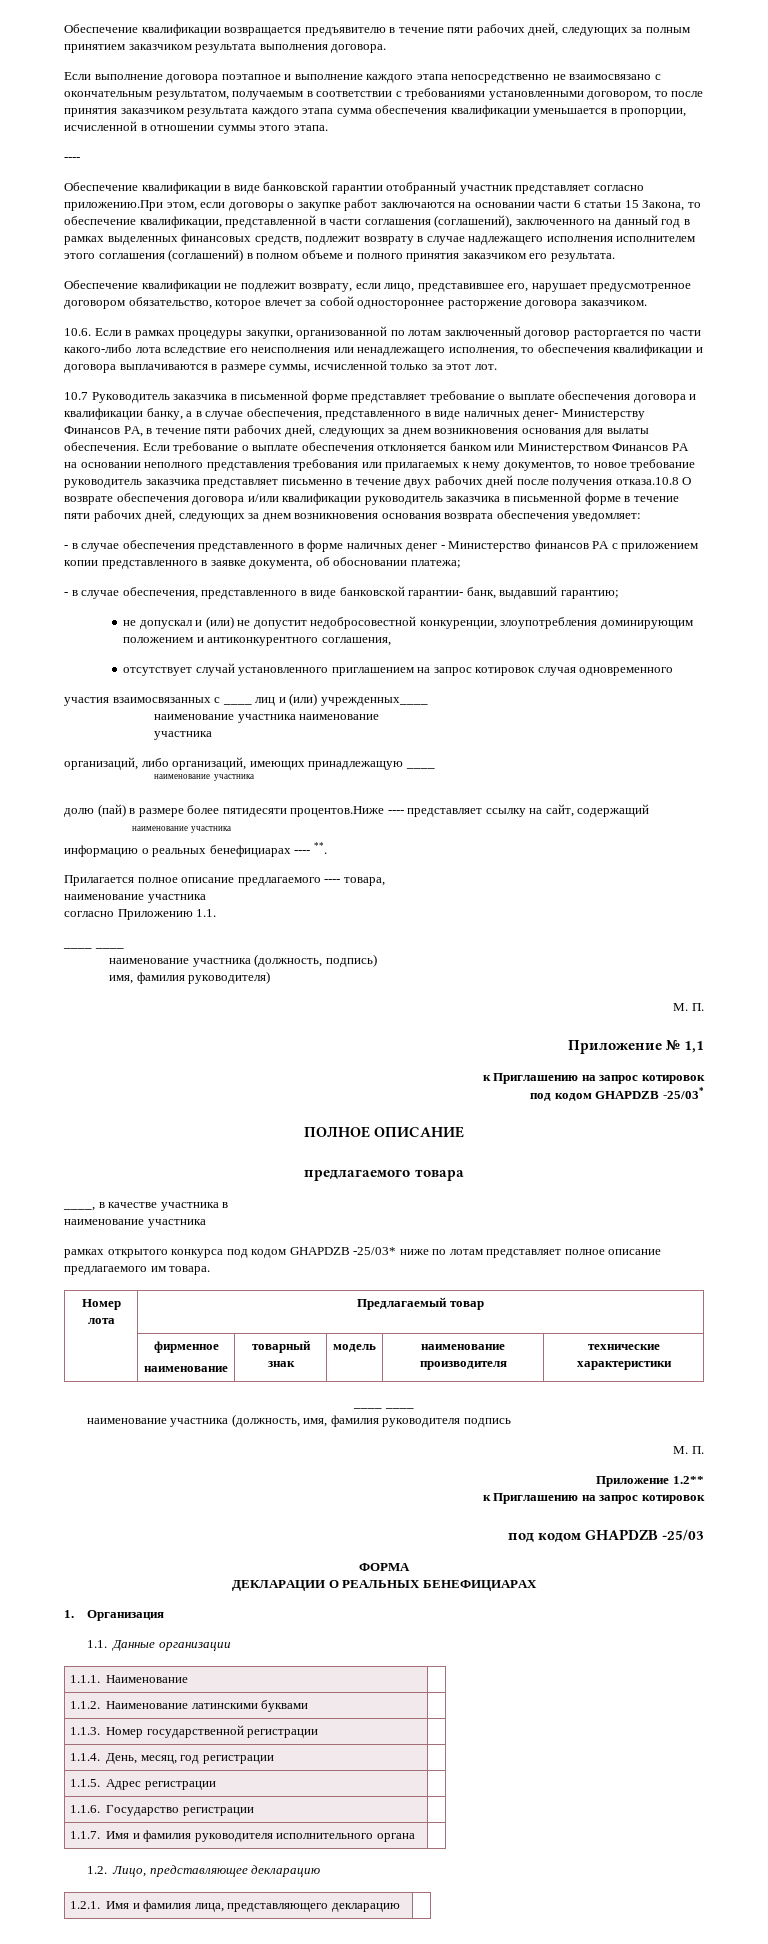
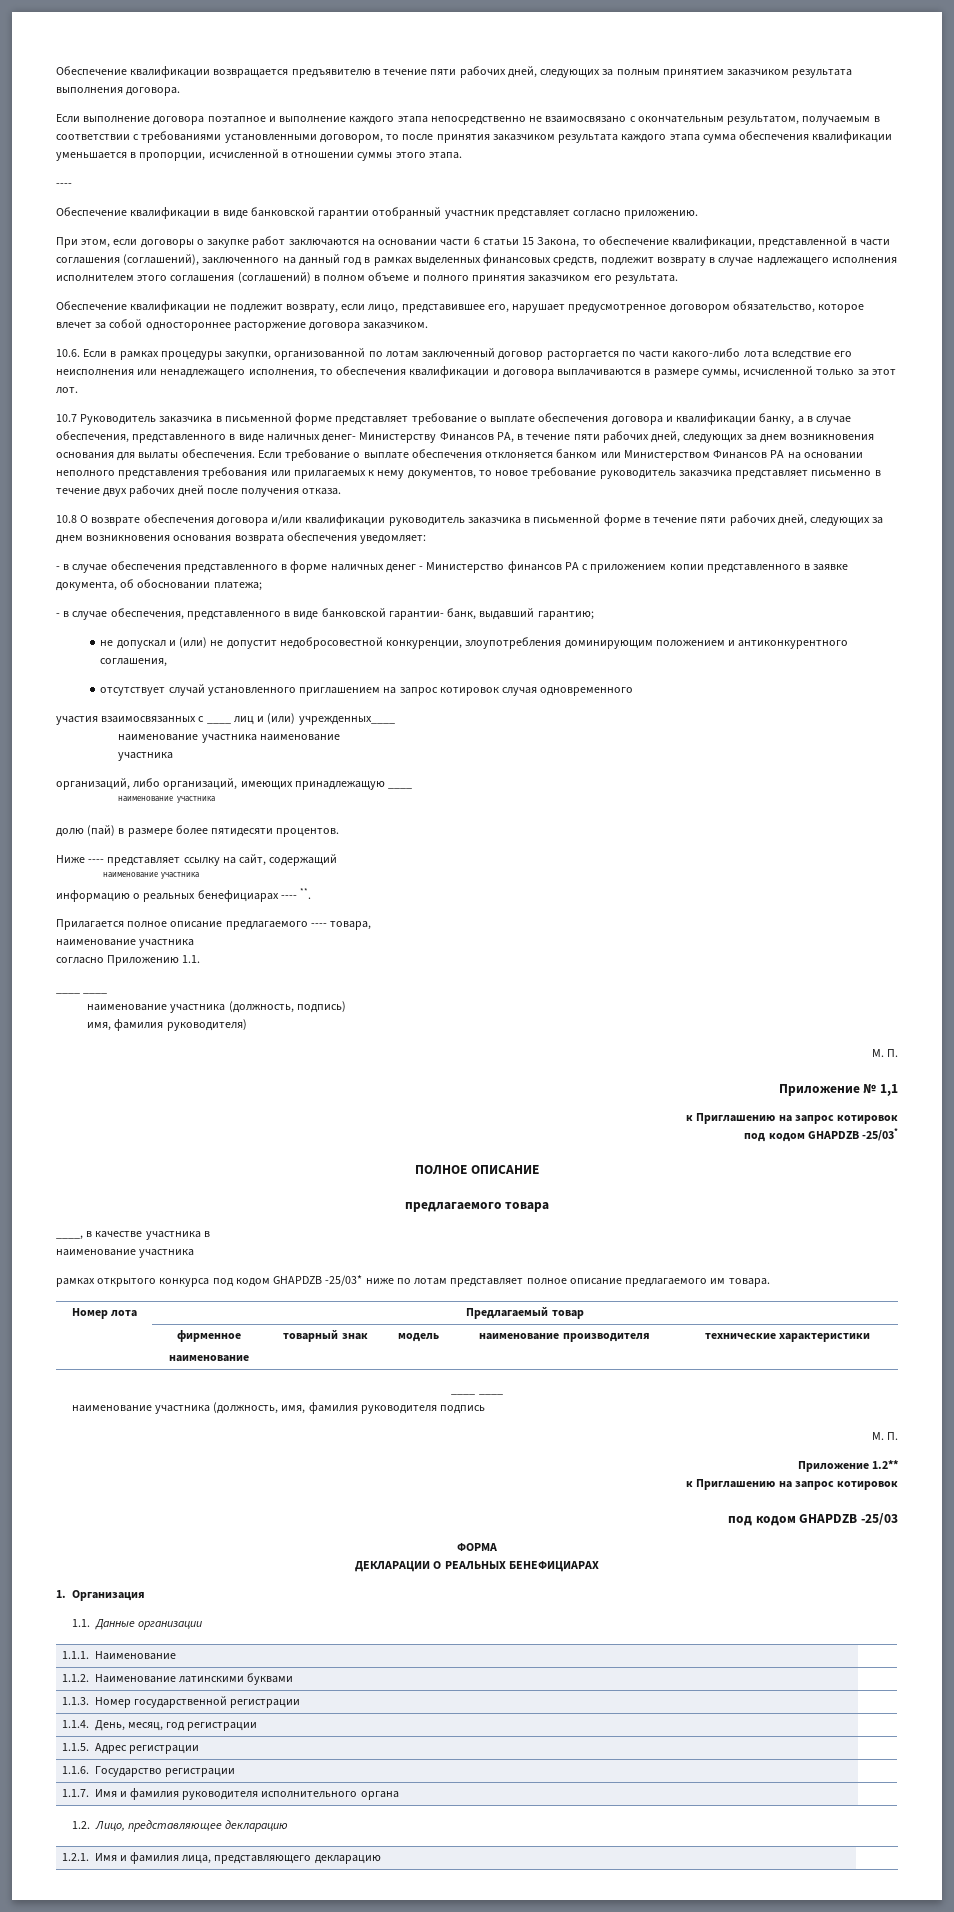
- Обеспечение квалификации в виде банковской гарантии отобранный участник представляет согласно приложению.При этом, если договоры о закупке работ заключаются на основании части 6 статьи 15 Закона, то обеспечение квалификации, представленной в части соглашения (соглашений), заключенного на данный год в рамках выделенных финансовых средств, подлежит возврату в случае надлежащего исполнения исполнителем этого соглашения (соглашений) в полном объеме и полного принятия заказчиком его результата.
+ Обеспечение квалификации в виде банковской гарантии отобранный участник представляет согласно приложению.
+ При этом, если договоры о закупке работ заключаются на основании части 6 статьи 15 Закона, то обеспечение квалификации, представленной в части соглашения (соглашений), заключенного на данный год в рамках выделенных финансовых средств, подлежит возврату в случае надлежащего исполнения исполнителем этого соглашения (соглашений) в полном объеме и полного принятия заказчиком его результата.
- Если требование о выплате обеспечения отклоняется банком или Министерством Финансов РА на основании неполного представления требования или прилагаемых к нему документов, то новое требование руководитель заказчика представляет письменно в течение двух рабочих дней после получения отказа.10.8 О возврате обеспечения договора и/или квалификации руководитель заказчика в письменной форме в течение пяти рабочих дней, следующих за днем возникновения основания возврата обеспечения уведомляет:
+ Если требование о выплате обеспечения отклоняется банком или Министерством Финансов РА на основании неполного представления требования или прилагаемых к нему документов, то новое требование руководитель заказчика представляет письменно в течение двух рабочих дней после получения отказа.
+ 10.8 О возврате обеспечения договора и/или квалификации руководитель заказчика в письменной форме в течение пяти рабочих дней, следующих за днем возникновения основания возврата обеспечения уведомляет:
- долю (пай) в размере более пятидесяти процентов.Ниже ---- представляет ссылку на сайт, содержащий
+ долю (пай) в размере более пятидесяти процентов.
+ Ниже ---- представляет ссылку на сайт, содержащий

